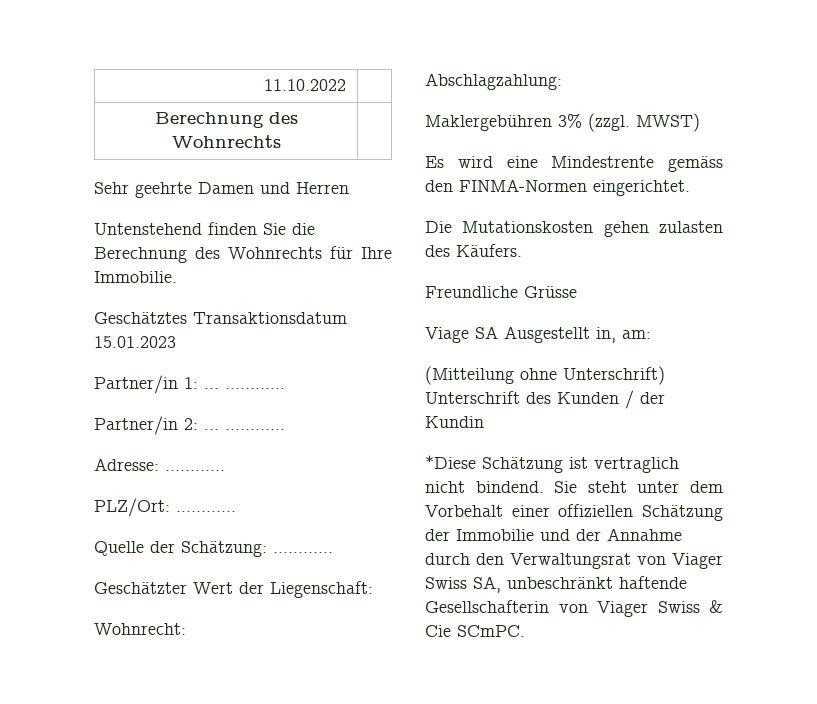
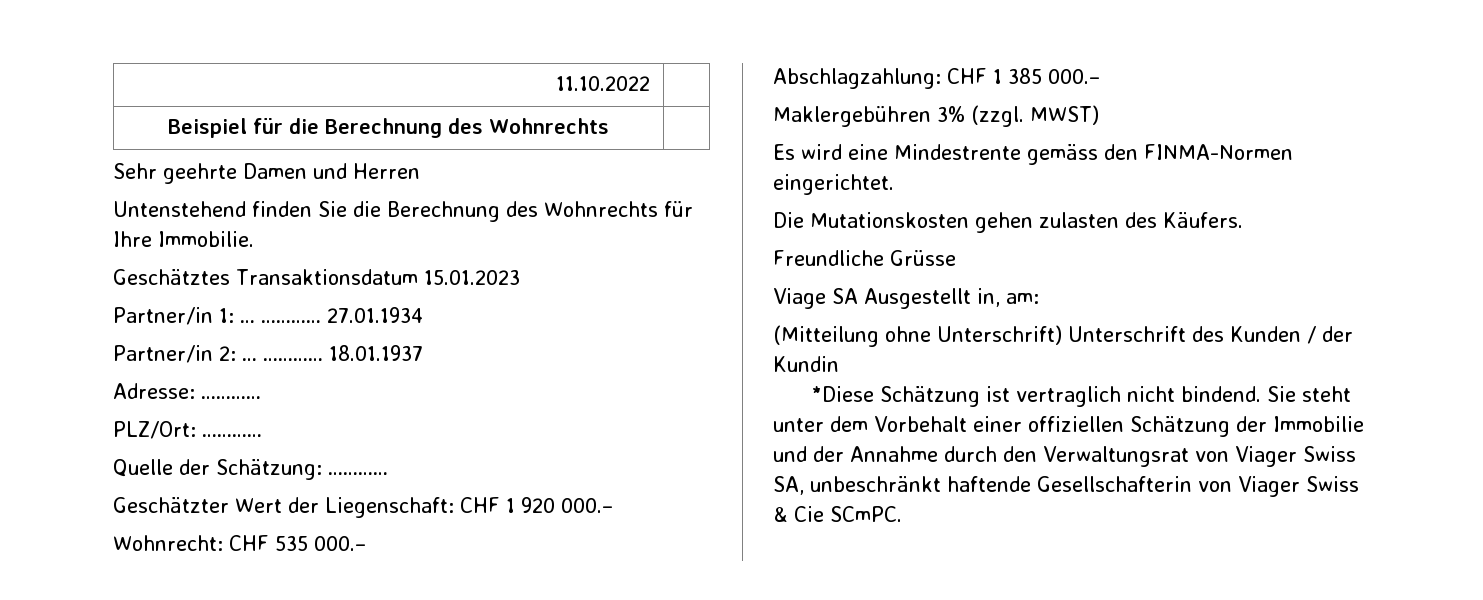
- Berechnung des Wohnrechts |
+ Beispiel für die Berechnung des Wohnrechts |
+ 27.01.1934
+ 18.01.1937
- Geschätzter Wert der Liegenschaft:
- Wohnrecht:
- Abschlagzahlung:
+ Geschätzter Wert der Liegenschaft: CHF 1 920 000.–
+ Wohnrecht: CHF 535 000.–
+ Abschlagzahlung: CHF 1 385 000.–

